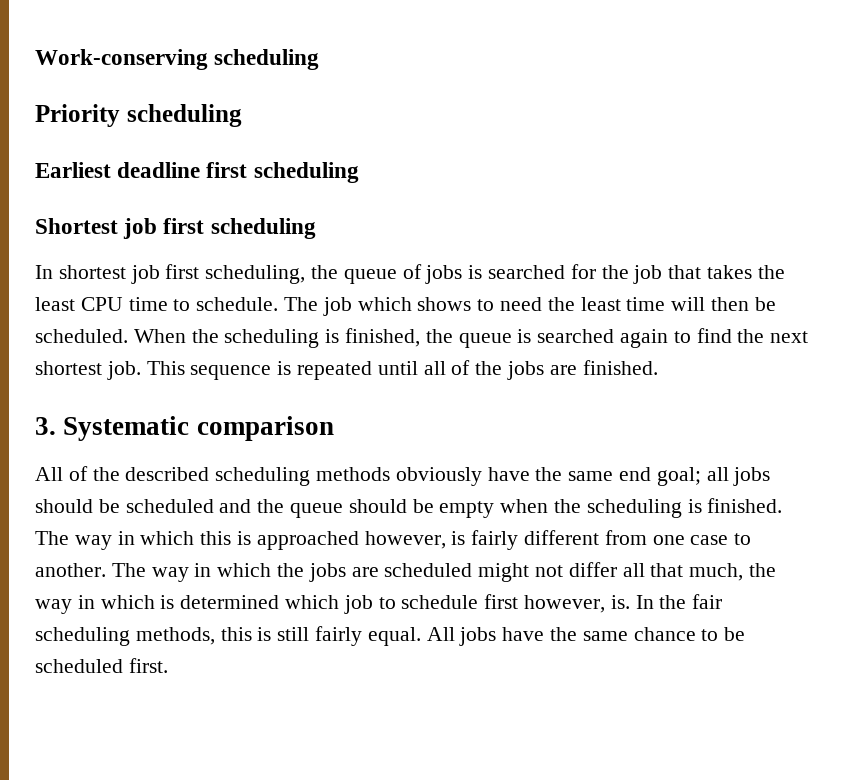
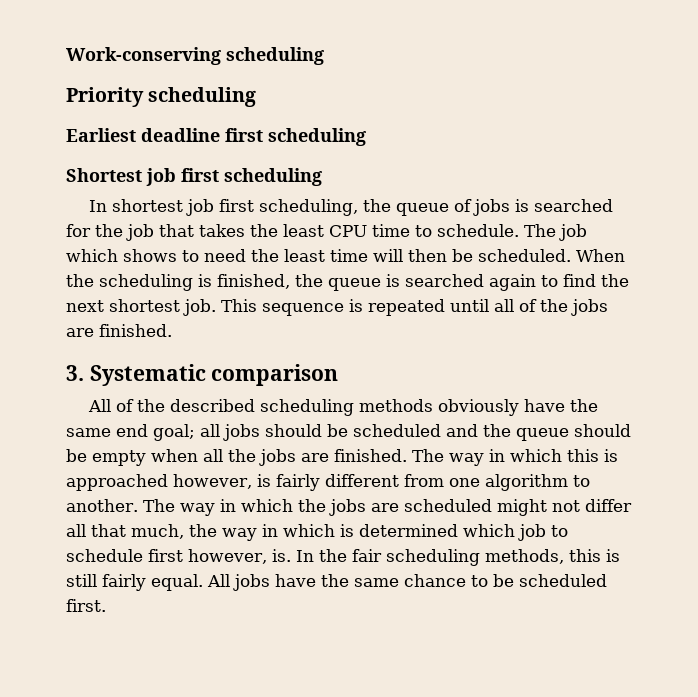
- All of the described scheduling methods obviously have the same end goal; all jobs should be scheduled and the queue should be empty when the scheduling is finished.
+ All of the described scheduling methods obviously have the same end goal; all jobs should be scheduled and the queue should be empty when all the jobs are finished.
- The way in which this is approached however, is fairly different from one case to another.
+ The way in which this is approached however, is fairly different from one algorithm to another.

